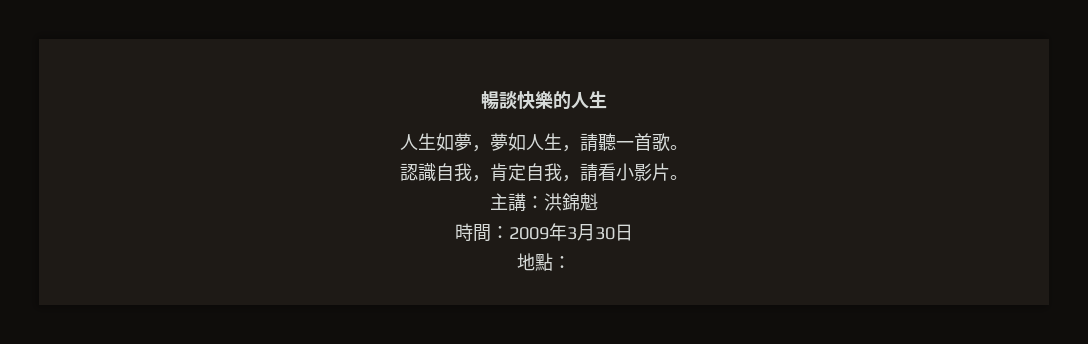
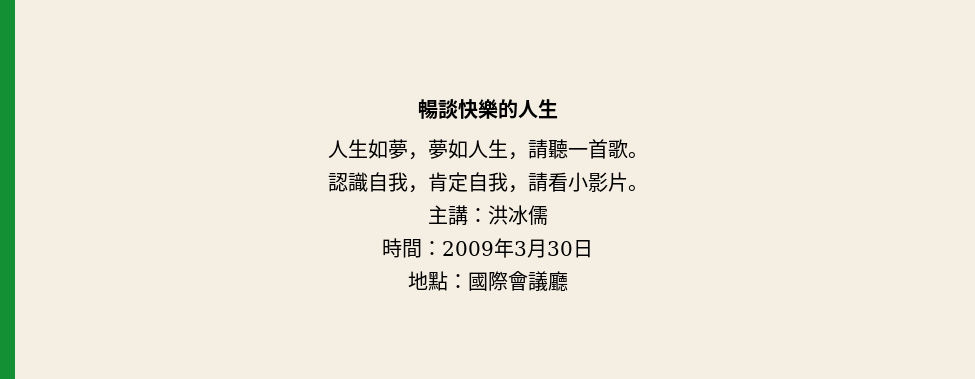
- 主講：洪錦魁
+ 主講：洪冰儒
- 地點：
+ 地點：國際會議廳

